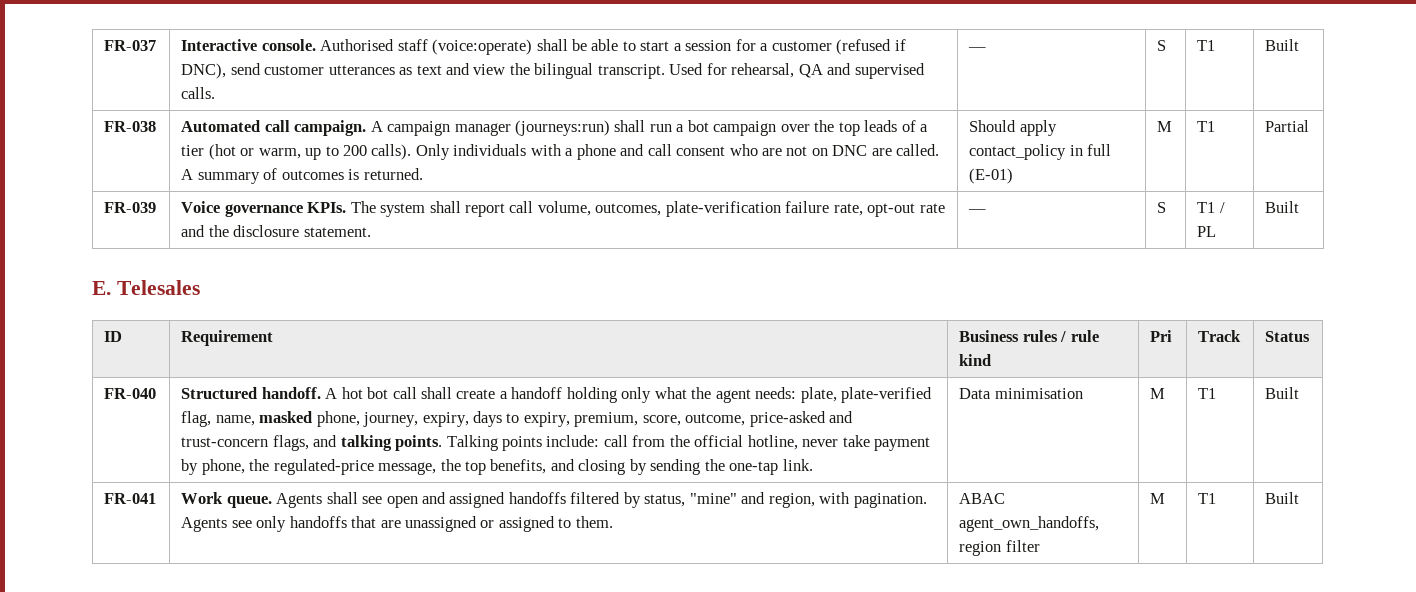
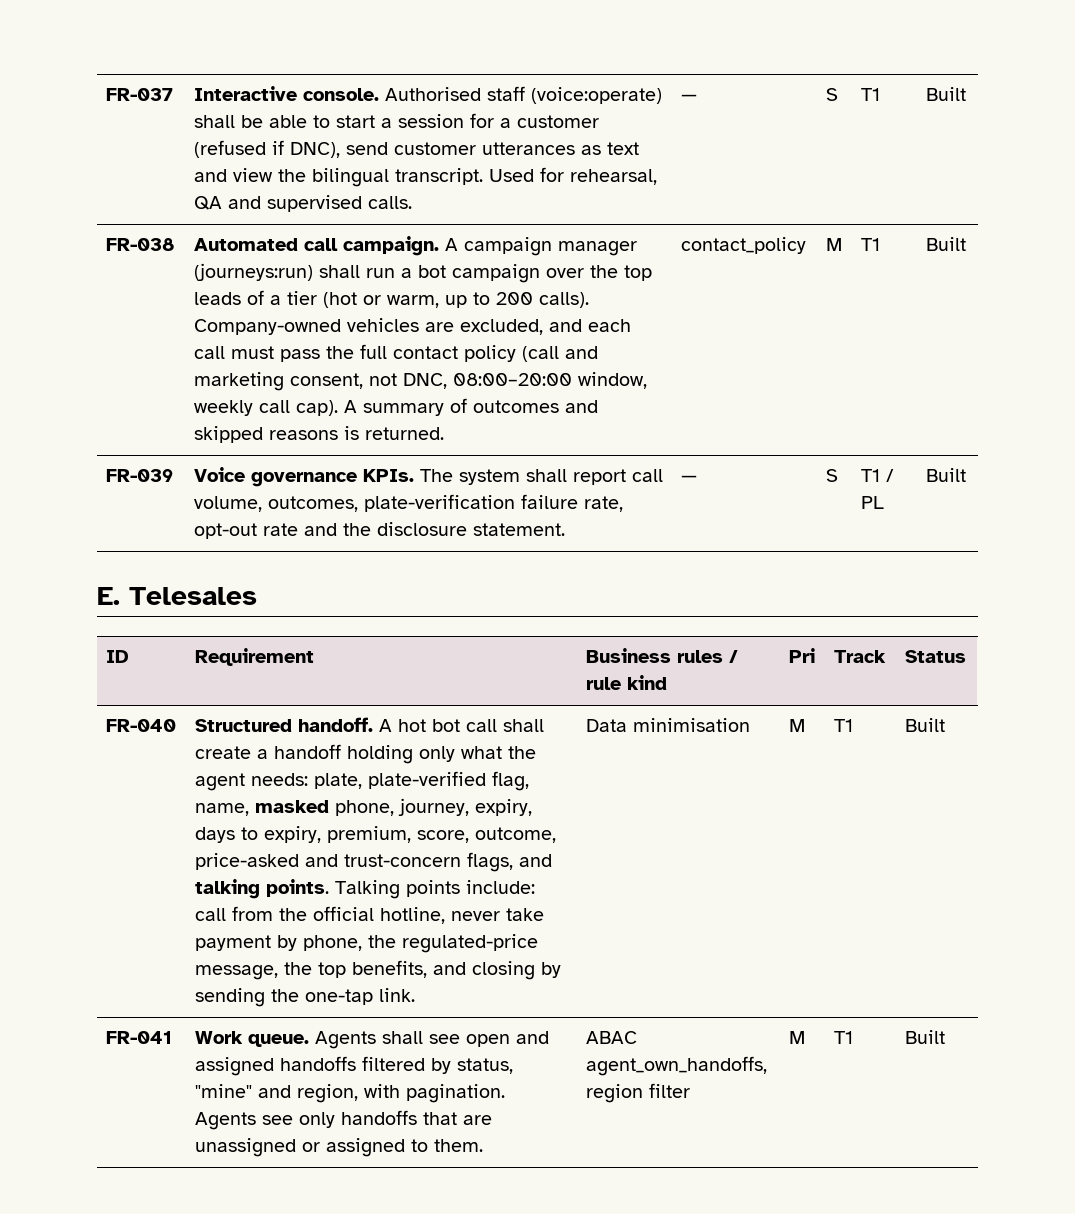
- Only individuals with a phone and call consent who are not on DNC are called.
+ Company-owned vehicles are excluded, and each call must pass the full contact policy (call and marketing consent, not DNC, 08:00–20:00 window, weekly call cap).
- A summary of outcomes is returned.
+ A summary of outcomes and skipped reasons is returned.
- Should apply contact_policy in full (E-01) | M | T1 | Partial
+ contact_policy | M | T1 | Built

